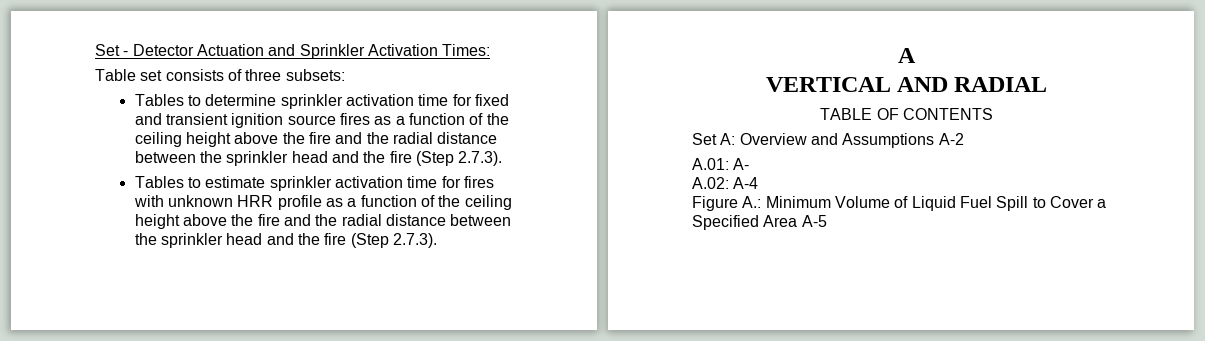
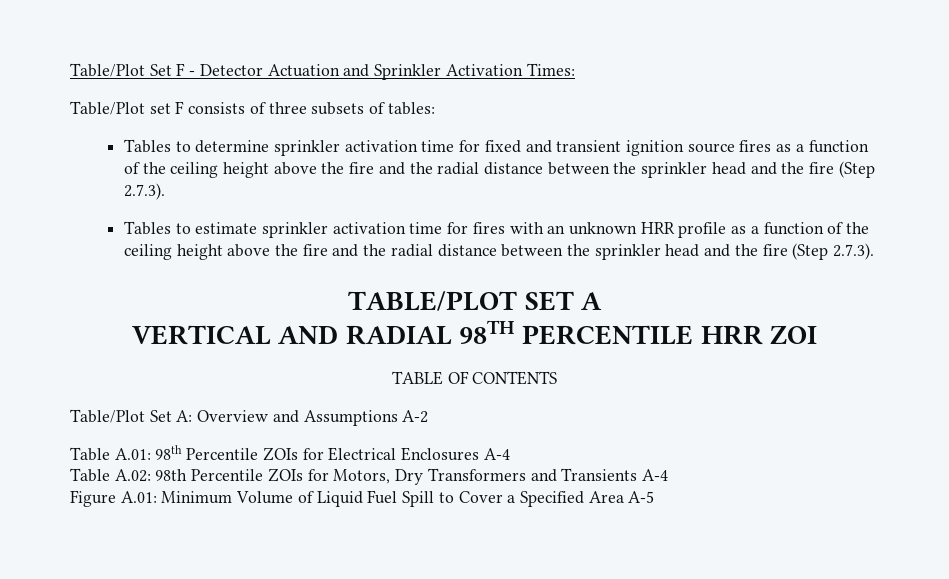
- Set - Detector Actuation and Sprinkler Activation Times:
+ Table/Plot Set F - Detector Actuation and Sprinkler Activation Times:
- Table set consists of three subsets:
+ Table/Plot set F consists of three subsets of tables:
- Tables to estimate sprinkler activation time for fires with unknown HRR profile as a function of the ceiling height above the fire and the radial distance between the sprinkler head and the fire (Step 2.7.3).
+ Tables to estimate sprinkler activation time for fires with an unknown HRR profile as a function of the ceiling height above the fire and the radial distance between the sprinkler head and the fire (Step 2.7.3).
- A
+ TABLE/PLOT SET A
- VERTICAL AND RADIAL
+ VERTICAL AND RADIAL 98TH PERCENTILE HRR ZOI
- Set A: Overview and Assumptions A-2
+ Table/Plot Set A: Overview and Assumptions A-2
- A.01: A-
- A.02: A-4
+ Table A.01: 98th Percentile ZOIs for Electrical Enclosures A-4
+ Table A.02: 98th Percentile ZOIs for Motors, Dry Transformers and Transients A-4
- Figure A.: Minimum Volume of Liquid Fuel Spill to Cover a Specified Area A-5
+ Figure A.01: Minimum Volume of Liquid Fuel Spill to Cover a Specified Area A-5

